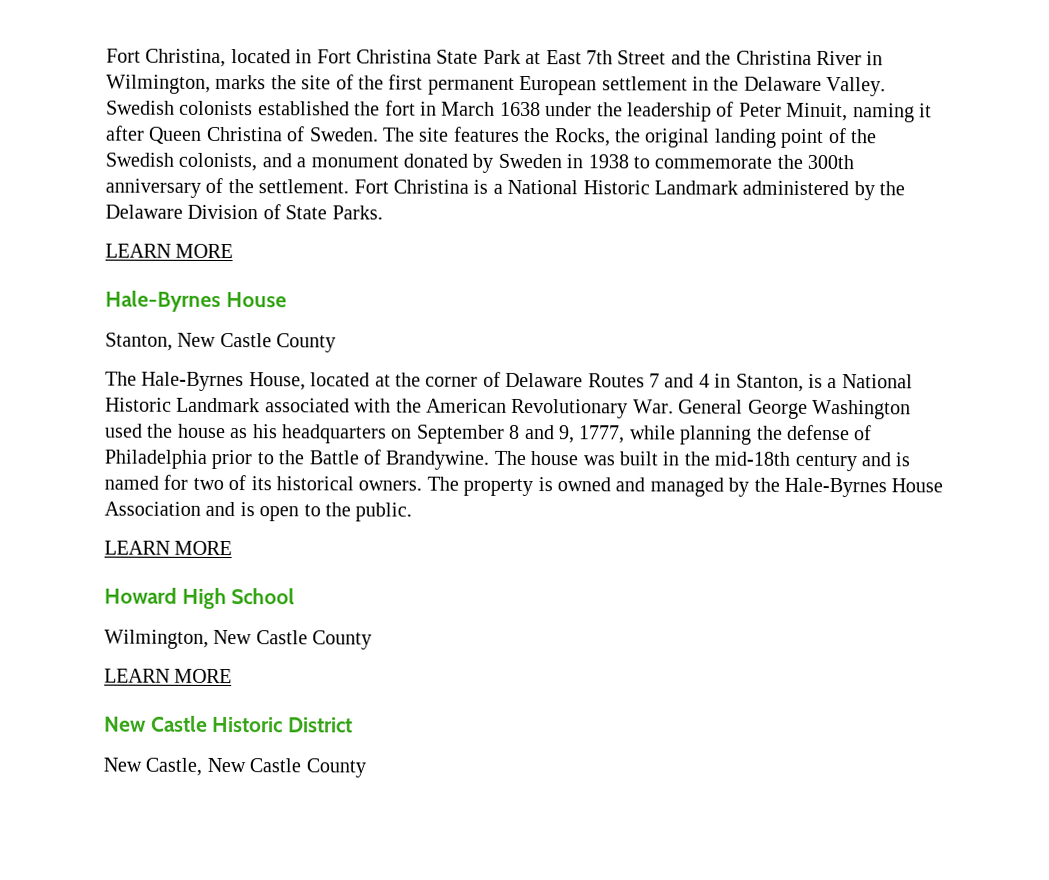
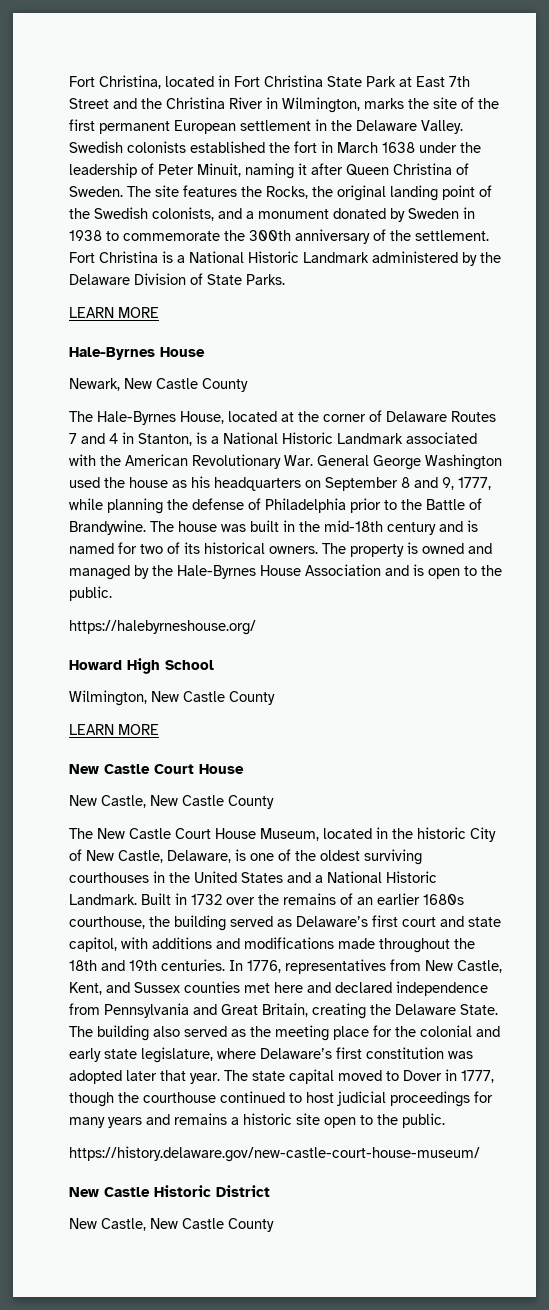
- Stanton, New Castle County
+ Newark, New Castle County
  The property is owned and managed by the Hale-Byrnes House Association and is open to the public.
- LEARN MORE
+ https://halebyrneshouse.org/
  Wilmington, New Castle County
  LEARN MORE
+ New Castle Court House
+ New Castle, New Castle County
+ The New Castle Court House Museum, located in the historic City of New Castle, Delaware, is one of the oldest surviving courthouses in the United States and a National Historic Landmark. Built in 1732 over the remains of an earlier 1680s courthouse, the building served as Delaware’s first court and state capitol, with additions and modifications made throughout the 18th and 19th centuries. In 1776, representatives from New Castle, Kent, and Sussex counties met here and declared independence from Pennsylvania and Great Britain, creating the Delaware State. The building also served as the meeting place for the colonial and early state legislature, where Delaware’s first constitution was adopted later that year. The state capital moved to Dover in 1777, though the courthouse continued to host judicial proceedings for many years and remains a historic site open to the public.
+ https://history.delaware.gov/new-castle-court-house-museum/

